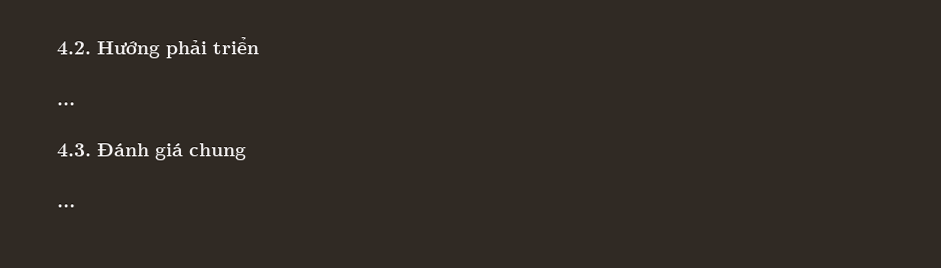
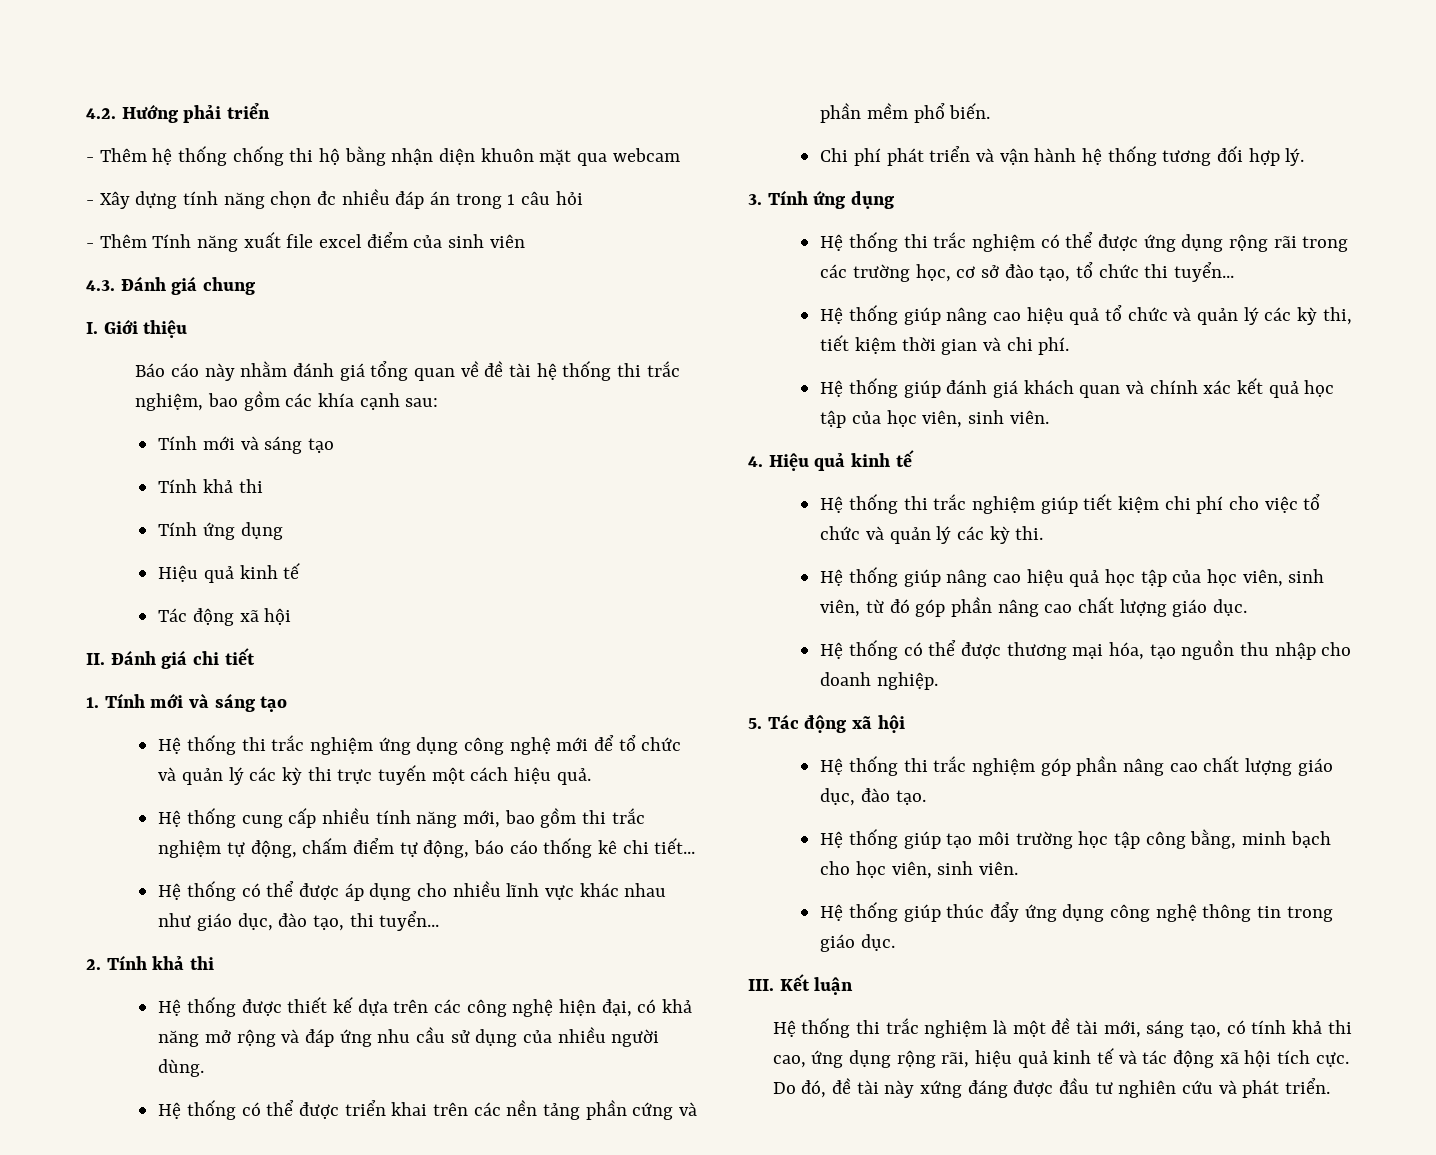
  4.2. Hướng phải triển
- …
+ - Thêm hệ thống chống thi hộ bằng nhận diện khuôn mặt qua webcam
+ - Xây dựng tính năng chọn đc nhiều đáp án trong 1 câu hỏi
+ - Thêm Tính năng xuất file excel điểm của sinh viên
  4.3. Đánh giá chung
- …
+ I. Giới thiệu
+ Báo cáo này nhằm đánh giá tổng quan về đề tài hệ thống thi trắc nghiệm, bao gồm các khía cạnh sau:
+ Tính mới và sáng tạo
+ Tính khả thi
+ Tính ứng dụng
+ Hiệu quả kinh tế
+ Tác động xã hội
+ II. Đánh giá chi tiết
+ 1. Tính mới và sáng tạo
+ Hệ thống thi trắc nghiệm ứng dụng công nghệ mới để tổ chức và quản lý các kỳ thi trực tuyến một cách hiệu quả.
+ Hệ thống cung cấp nhiều tính năng mới, bao gồm thi trắc nghiệm tự động, chấm điểm tự động, báo cáo thống kê chi tiết...
+ Hệ thống có thể được áp dụng cho nhiều lĩnh vực khác nhau như giáo dục, đào tạo, thi tuyển...
+ 2. Tính khả thi
+ Hệ thống được thiết kế dựa trên các công nghệ hiện đại, có khả năng mở rộng và đáp ứng nhu cầu sử dụng của nhiều người dùng.
+ Hệ thống có thể được triển khai trên các nền tảng phần cứng và phần mềm phổ biến.
+ Chi phí phát triển và vận hành hệ thống tương đối hợp lý.
+ 3. Tính ứng dụng
+ Hệ thống thi trắc nghiệm có thể được ứng dụng rộng rãi trong các trường học, cơ sở đào tạo, tổ chức thi tuyển...
+ Hệ thống giúp nâng cao hiệu quả tổ chức và quản lý các kỳ thi, tiết kiệm thời gian và chi phí.
+ Hệ thống giúp đánh giá khách quan và chính xác kết quả học tập của học viên, sinh viên.
+ 4. Hiệu quả kinh tế
+ Hệ thống thi trắc nghiệm giúp tiết kiệm chi phí cho việc tổ chức và quản lý các kỳ thi.
+ Hệ thống giúp nâng cao hiệu quả học tập của học viên, sinh viên, từ đó góp phần nâng cao chất lượng giáo dục.
+ Hệ thống có thể được thương mại hóa, tạo nguồn thu nhập cho doanh nghiệp.
+ 5. Tác động xã hội
+ Hệ thống thi trắc nghiệm góp phần nâng cao chất lượng giáo dục, đào tạo.
+ Hệ thống giúp tạo môi trường học tập công bằng, minh bạch cho học viên, sinh viên.
+ Hệ thống giúp thúc đẩy ứng dụng công nghệ thông tin trong giáo dục.
+ III. Kết luận
+ Hệ thống thi trắc nghiệm là một đề tài mới, sáng tạo, có tính khả thi cao, ứng dụng rộng rãi, hiệu quả kinh tế và tác động xã hội tích cực. Do đó, đề tài này xứng đáng được đầu tư nghiên cứu và phát triển.

